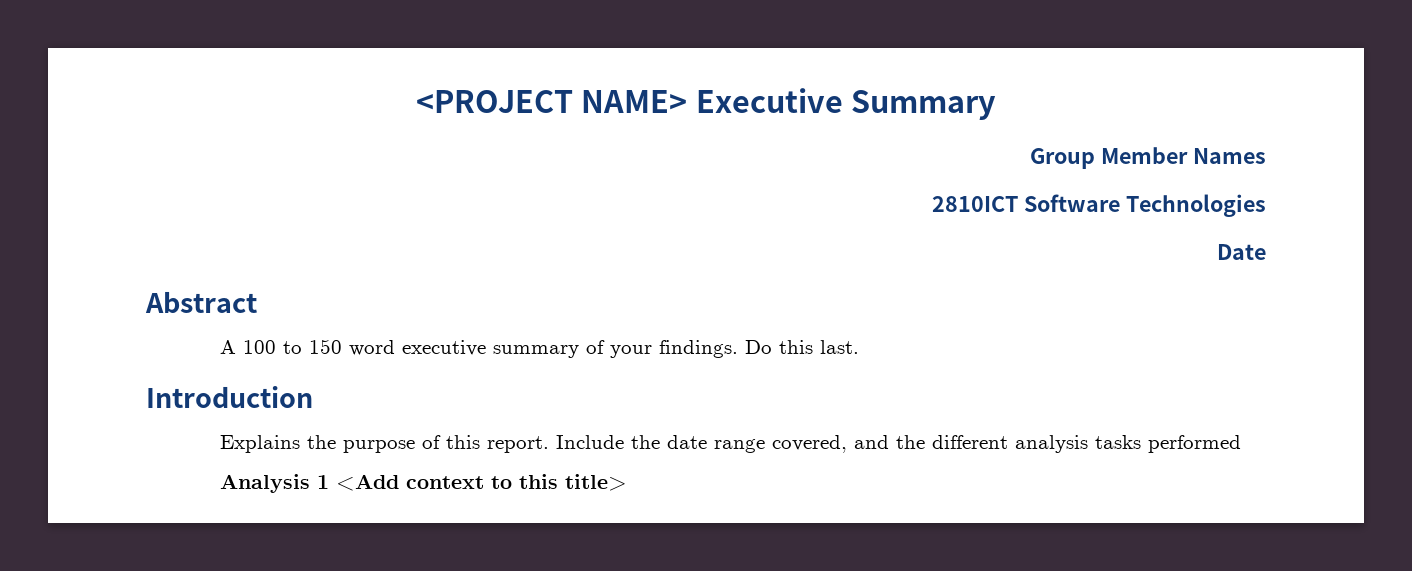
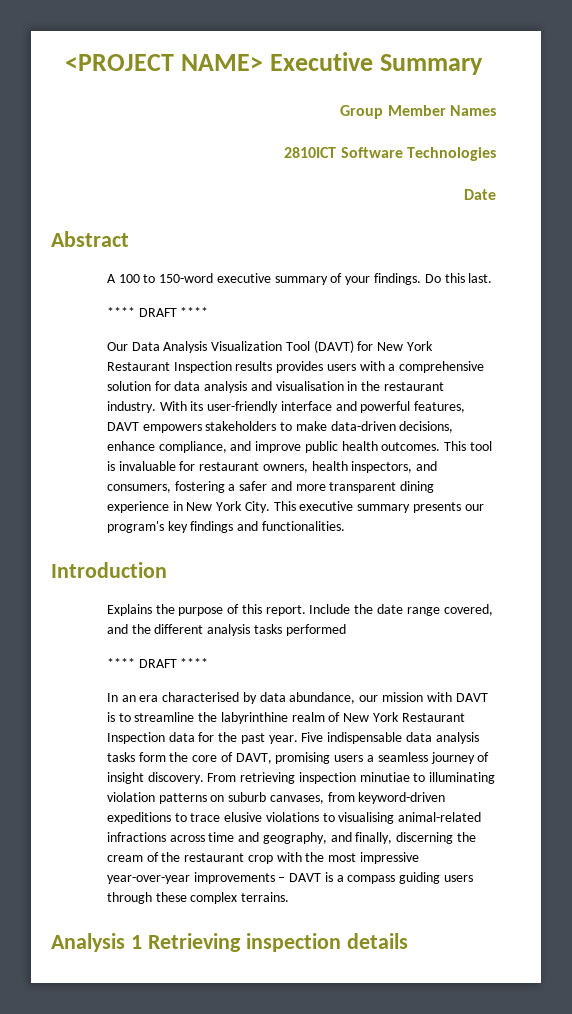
- A 100 to 150 word executive summary of your findings.
+ A 100 to 150-word executive summary of your findings.
  Do this last.
+ **** DRAFT ****
+ Our Data Analysis Visualization Tool (DAVT) for New York Restaurant Inspection results provides users with a comprehensive solution for data analysis and visualisation in the restaurant industry. With its user-friendly interface and powerful features, DAVT empowers stakeholders to make data-driven decisions, enhance compliance, and improve public health outcomes. This tool is invaluable for restaurant owners, health inspectors, and consumers, fostering a safer and more transparent dining experience in New York City. This executive summary presents our program's key findings and functionalities.
  Include the date range covered, and the different analysis tasks performed
- Analysis 1 <Add context to this title>
+ **** DRAFT ****
+ In an era characterised by data abundance, our mission with DAVT is to streamline the labyrinthine realm of New York Restaurant Inspection data for the past year. Five indispensable data analysis tasks form the core of DAVT, promising users a seamless journey of insight discovery. From retrieving inspection minutiae to illuminating violation patterns on suburb canvases, from keyword-driven expeditions to trace elusive violations to visualising animal-related infractions across time and geography, and finally, discerning the cream of the restaurant crop with the most impressive year-over-year improvements – DAVT is a compass guiding users through these complex terrains.
+ Analysis 1 Retrieving inspection details

